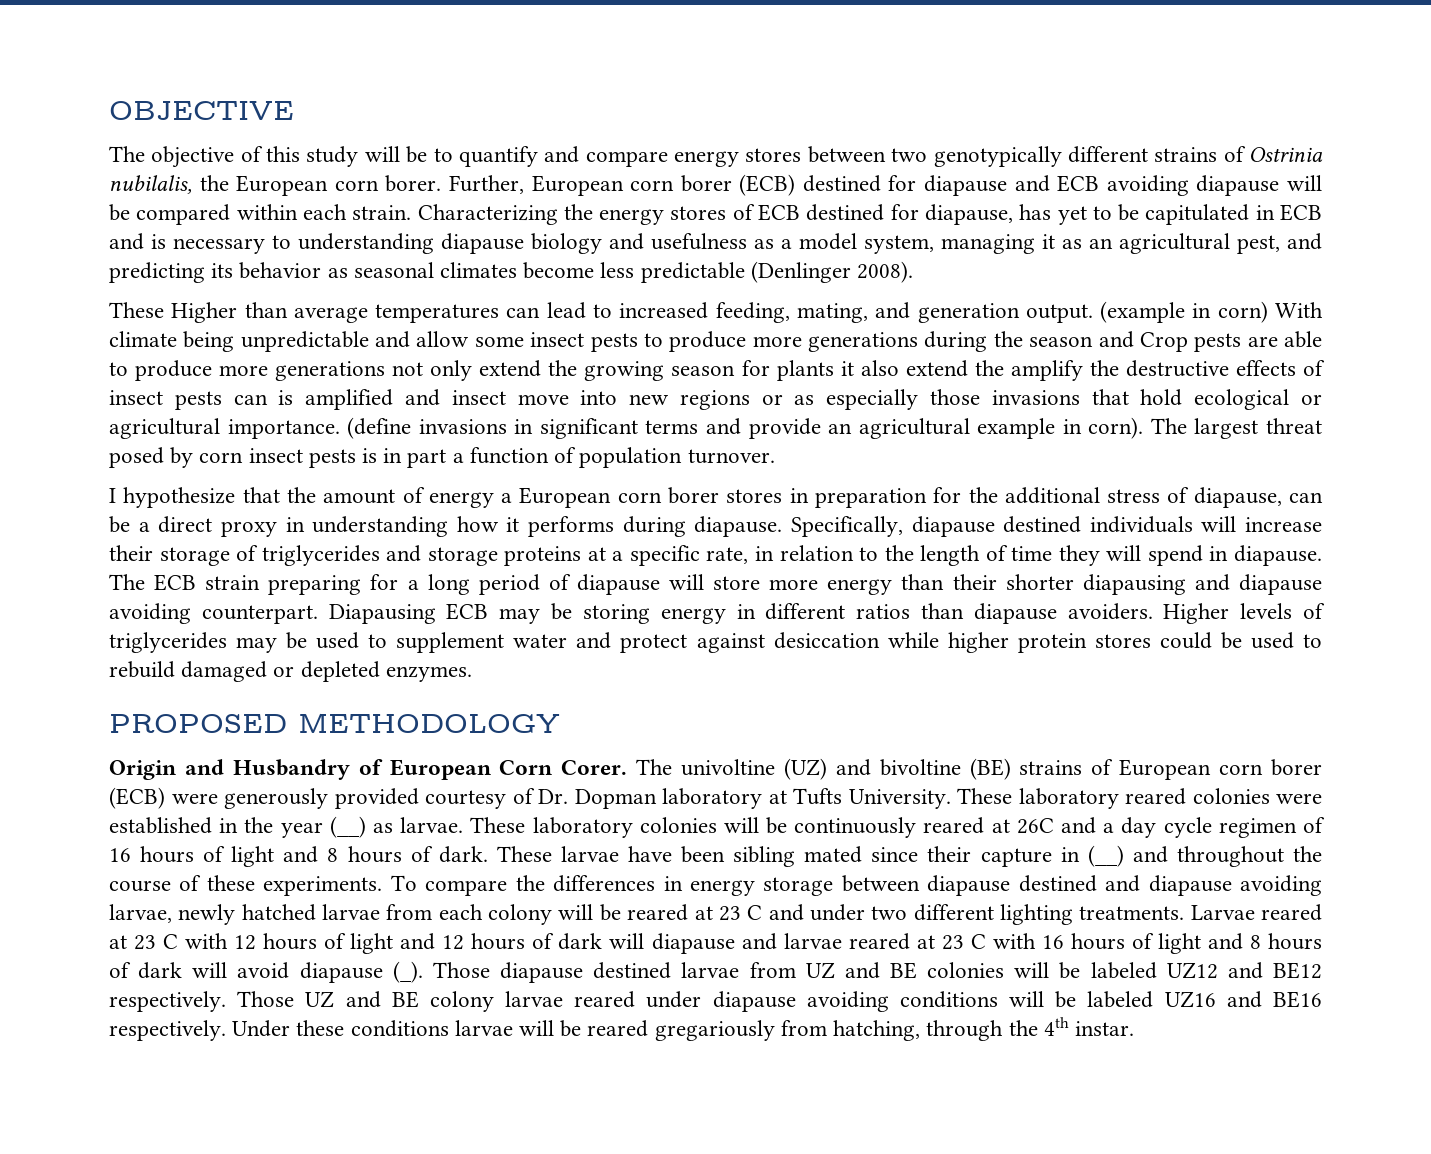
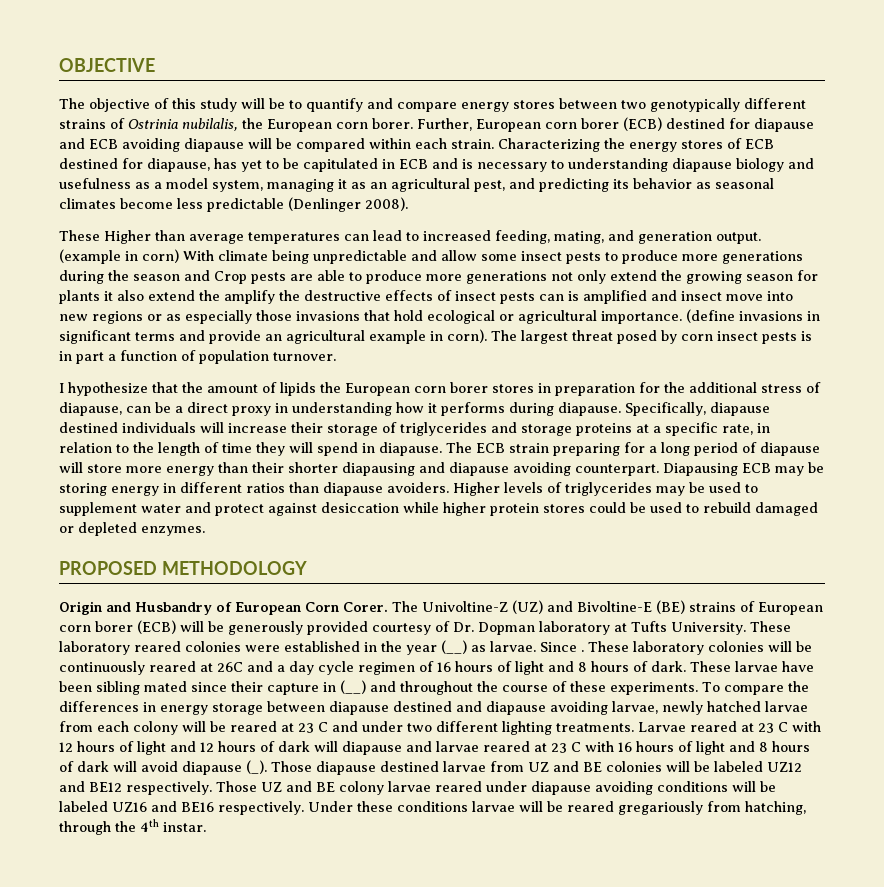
- I hypothesize that the amount of energy a European corn borer stores in preparation for the additional stress of diapause, can be a direct proxy in understanding how it performs during diapause.
+ I hypothesize that the amount of lipids the European corn borer stores in preparation for the additional stress of diapause, can be a direct proxy in understanding how it performs during diapause.
- The univoltine (UZ) and bivoltine (BE) strains of European corn borer (ECB) were generously provided courtesy of Dr. Dopman laboratory at Tufts University.
+ The Univoltine-Z (UZ) and Bivoltine-E (BE) strains of European corn borer (ECB) will be generously provided courtesy of Dr. Dopman laboratory at Tufts University.
+ Since .

